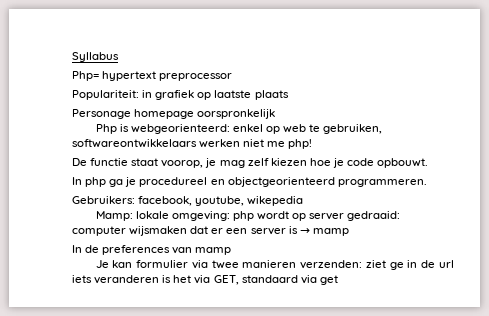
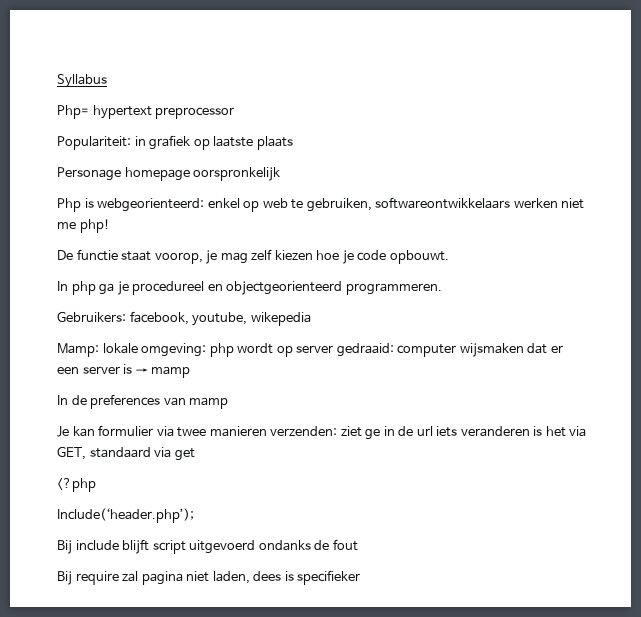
+ <?php
+ Include(‘header.php’);
+ Bij include blijft script uitgevoerd ondanks de fout
+ Bij require zal pagina niet laden, dees is specifieker

